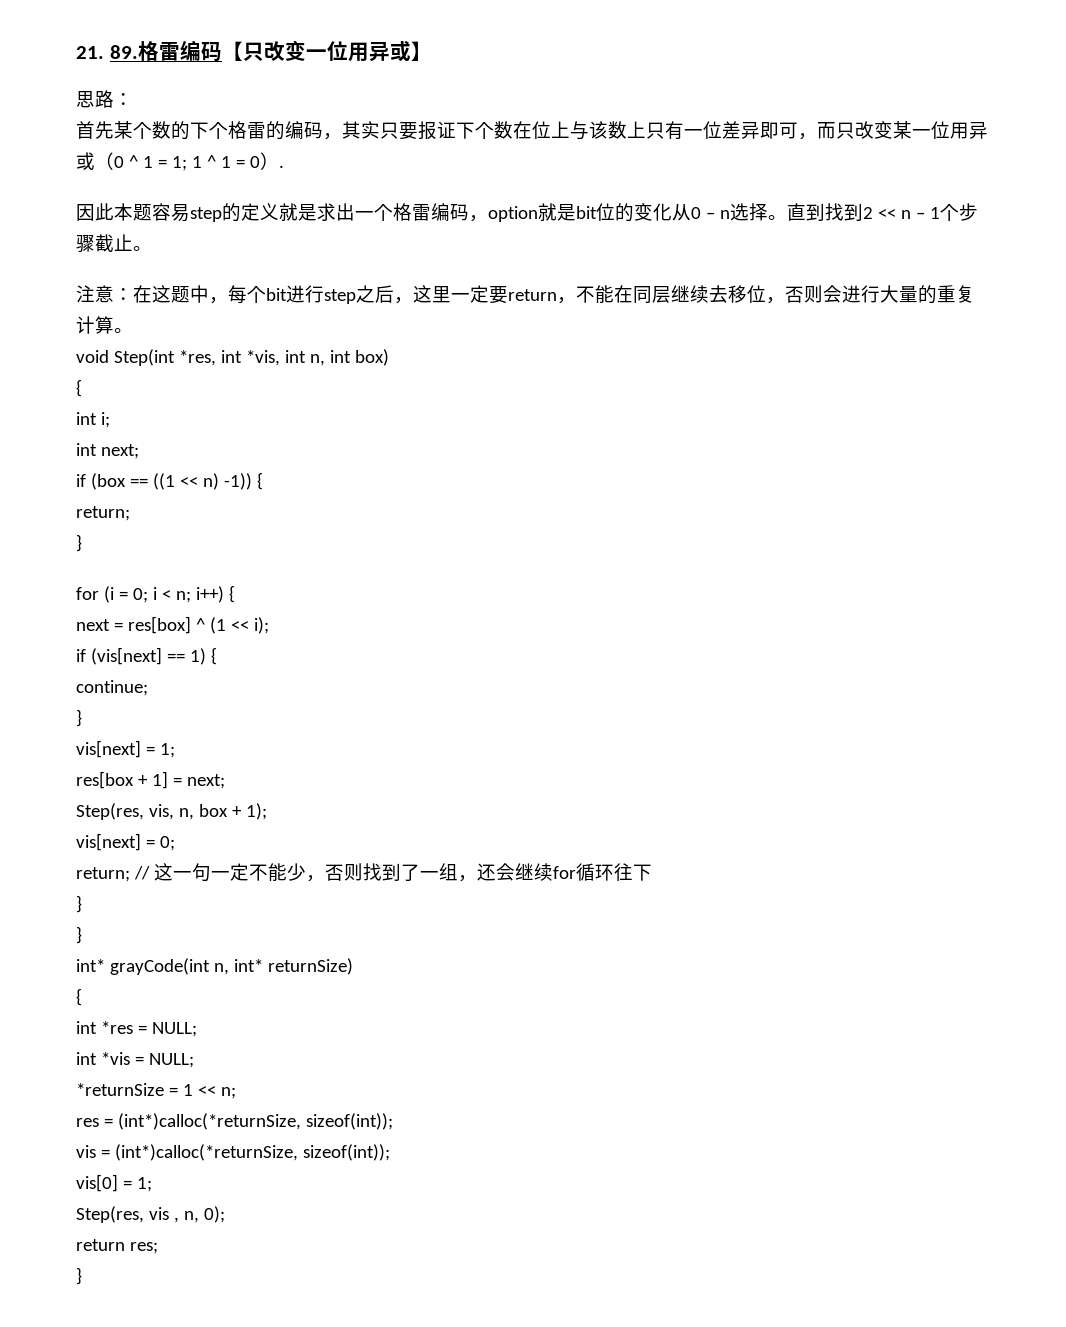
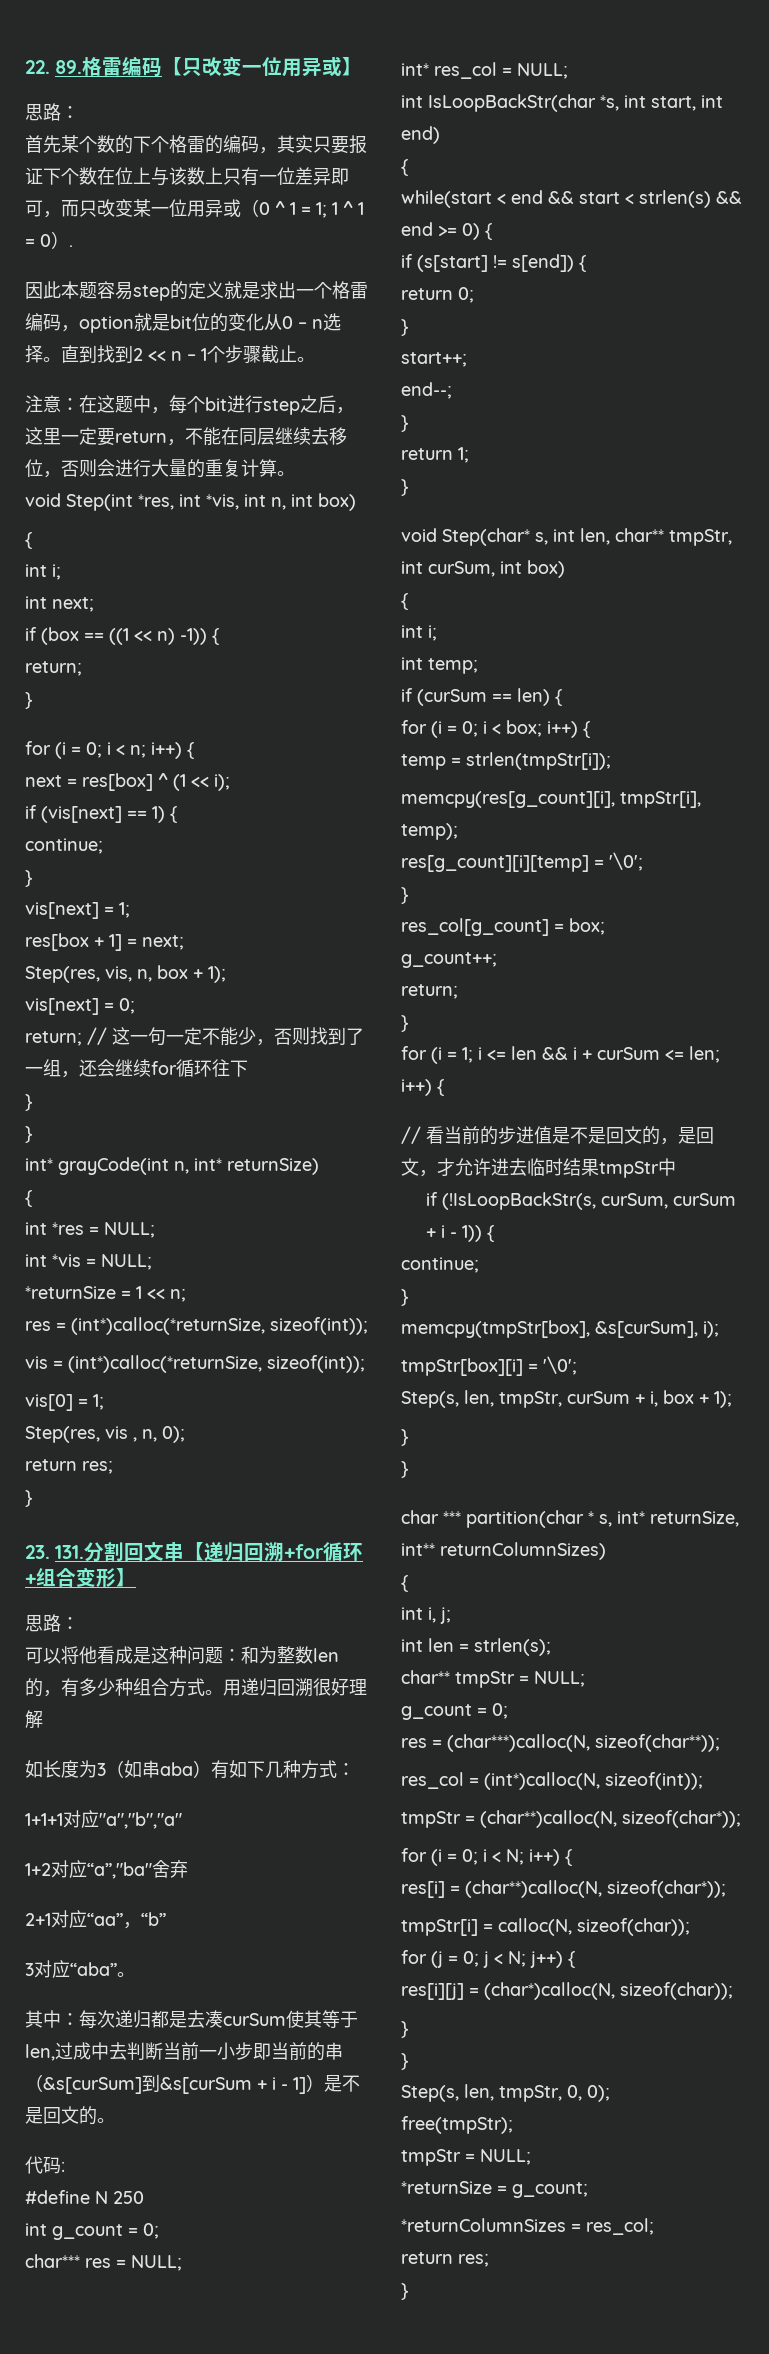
- 21. 89.格雷编码【只改变一位用异或】
+ 22. 89.格雷编码【只改变一位用异或】
+ 23. 131.分割回文串【递归回溯+for循环+组合变形】
+ 思路：
+ 可以将他看成是这种问题：和为整数len的，有多少种组合方式。用递归回溯很好理解
+ 如长度为3（如串aba）有如下几种方式：
+ 1+1+1对应"a","b","a"
+ 1+2对应“a”,"ba"舍弃
+ 2+1对应“aa”，“b”
+ 3对应“aba”。
+ 其中：每次递归都是去凑curSum使其等于len,过成中去判断当前一小步即当前的串（&s[curSum]到&s[curSum + i - 1]）是不是回文的。
+ 代码:
+ #define N 250
+ int g_count = 0;
+ char*** res = NULL;
+ int* res_col = NULL;
+ int IsLoopBackStr(char *s, int start, int end)
+ {
+ while(start < end && start < strlen(s) && end >= 0) {
+ if (s[start] != s[end]) {
+ return 0;
+ }
+ start++;
+ end--;
+ }
+ return 1;
+ }
+ void Step(char* s, int len, char** tmpStr, int curSum, int box)
+ {
+ int i;
+ int temp;
+ if (curSum == len) {
+ for (i = 0; i < box; i++) {
+ temp = strlen(tmpStr[i]);
+ memcpy(res[g_count][i], tmpStr[i], temp);
+ res[g_count][i][temp] = '\0';
+ }
+ res_col[g_count] = box;
+ g_count++;
+ return;
+ }
+ for (i = 1; i <= len && i + curSum <= len; i++) {
+ // 看当前的步进值是不是回文的，是回文，才允许进去临时结果tmpStr中
+ if (!IsLoopBackStr(s, curSum, curSum + i - 1)) {
+ continue;
+ }
+ memcpy(tmpStr[box], &s[curSum], i);
+ tmpStr[box][i] = '\0';
+ Step(s, len, tmpStr, curSum + i, box + 1);
+ }
+ }
+ char *** partition(char * s, int* returnSize, int** returnColumnSizes)
+ {
+ int i, j;
+ int len = strlen(s);
+ char** tmpStr = NULL;
+ g_count = 0;
+ res = (char***)calloc(N, sizeof(char**));
+ res_col = (int*)calloc(N, sizeof(int));
+ tmpStr = (char**)calloc(N, sizeof(char*));
+ for (i = 0; i < N; i++) {
+ res[i] = (char**)calloc(N, sizeof(char*));
+ tmpStr[i] = calloc(N, sizeof(char));
+ for (j = 0; j < N; j++) {
+ res[i][j] = (char*)calloc(N, sizeof(char));
+ }
+ }
+ Step(s, len, tmpStr, 0, 0);
+ free(tmpStr);
+ tmpStr = NULL;
+ *returnSize = g_count;
+ *returnColumnSizes = res_col;
+ return res;
+ }

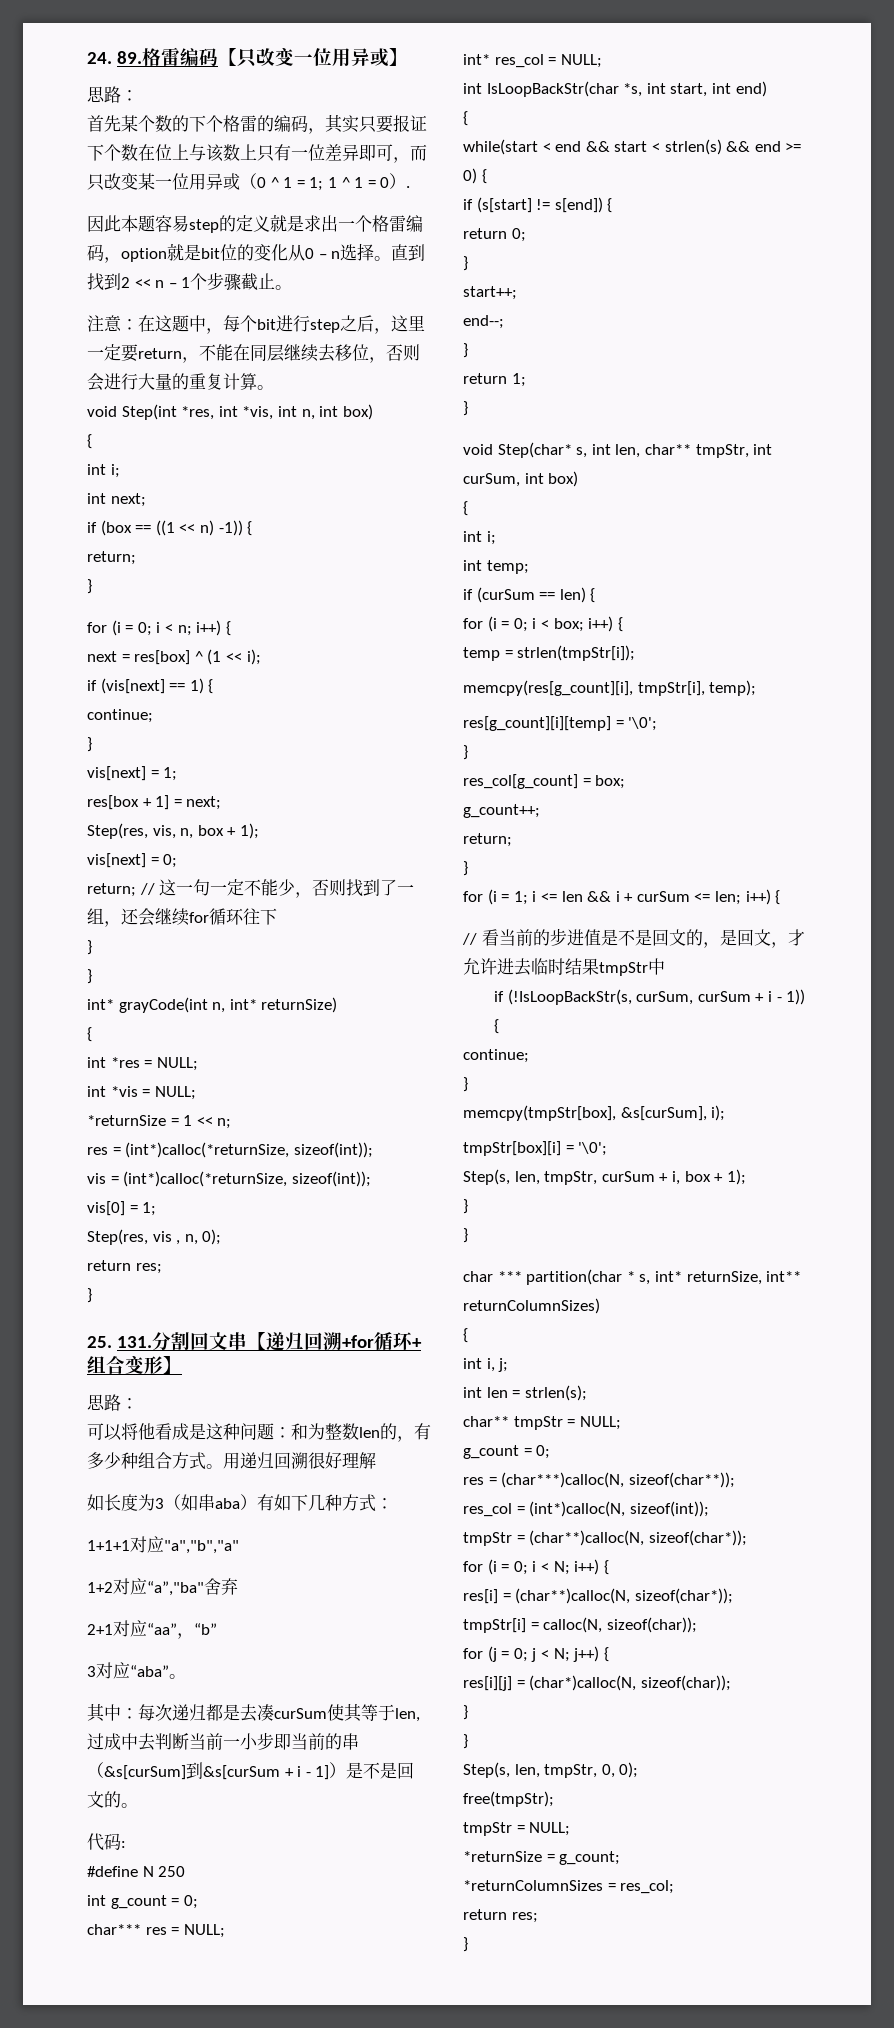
- 22. 89.格雷编码【只改变一位用异或】
+ 24. 89.格雷编码【只改变一位用异或】
- 23. 131.分割回文串【递归回溯+for循环+组合变形】
+ 25. 131.分割回文串【递归回溯+for循环+组合变形】

